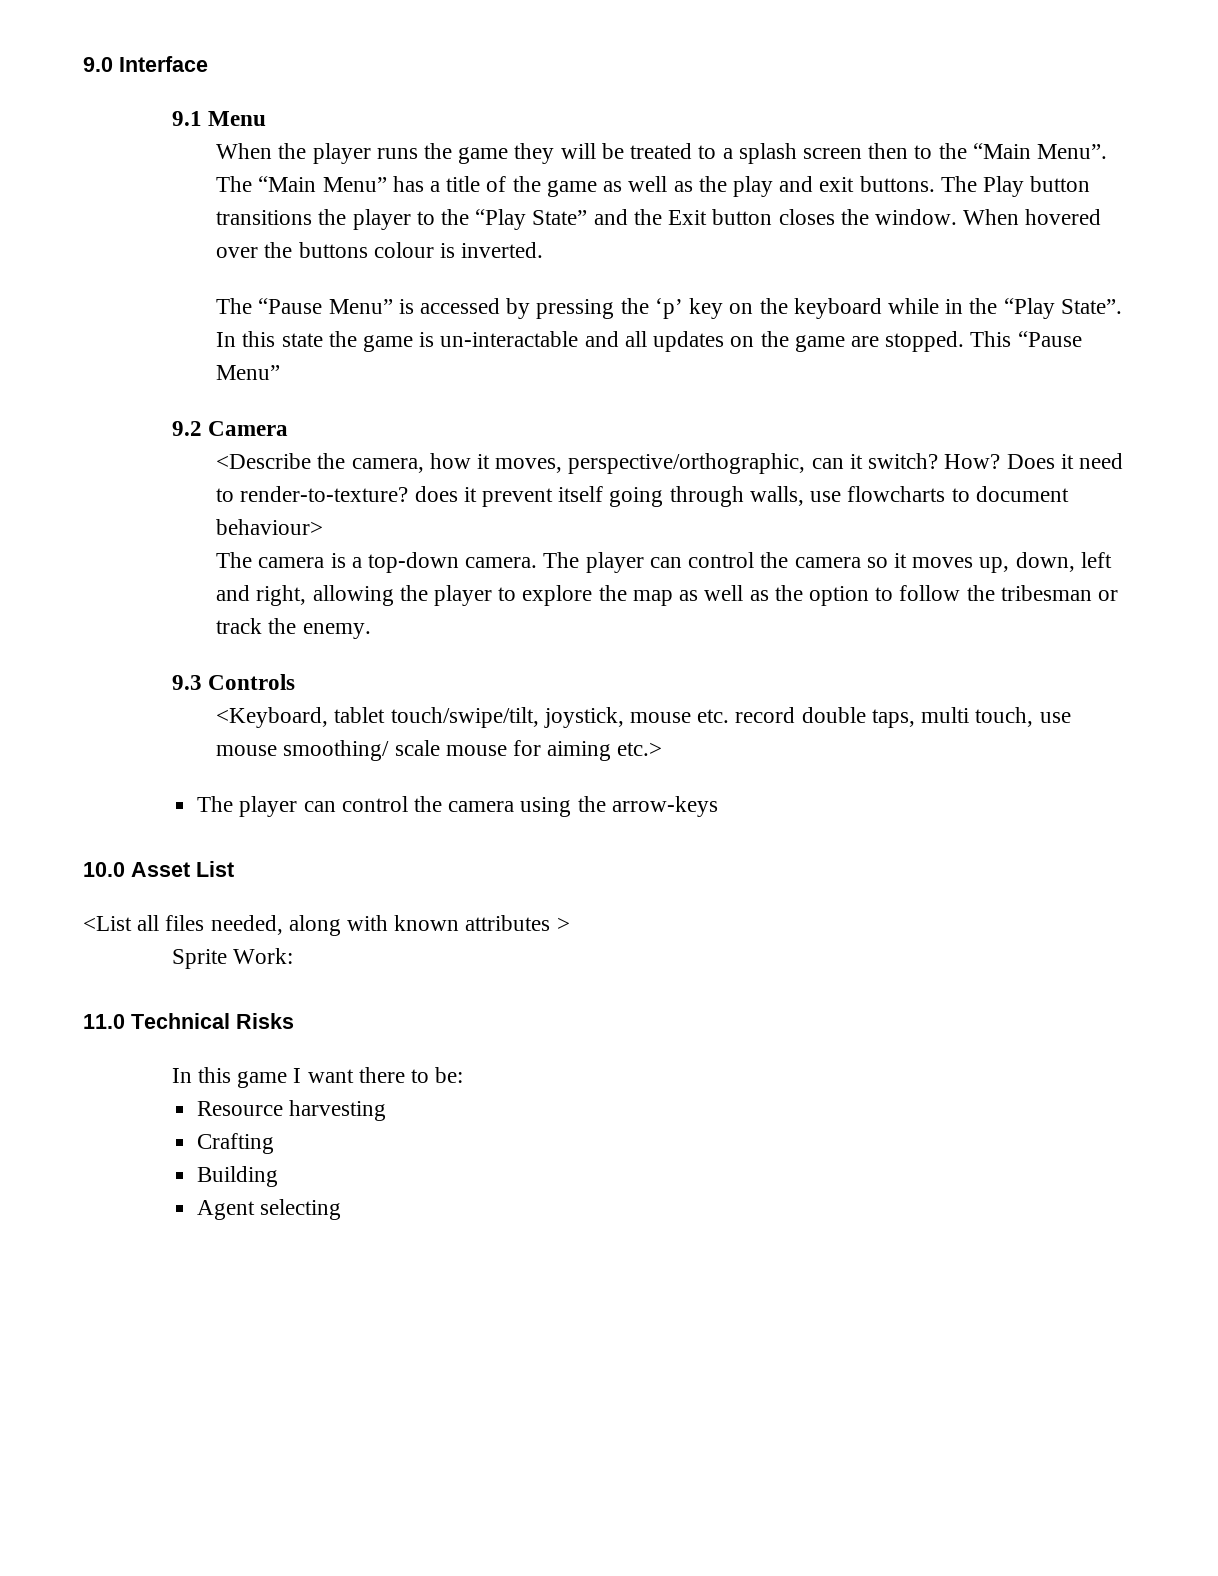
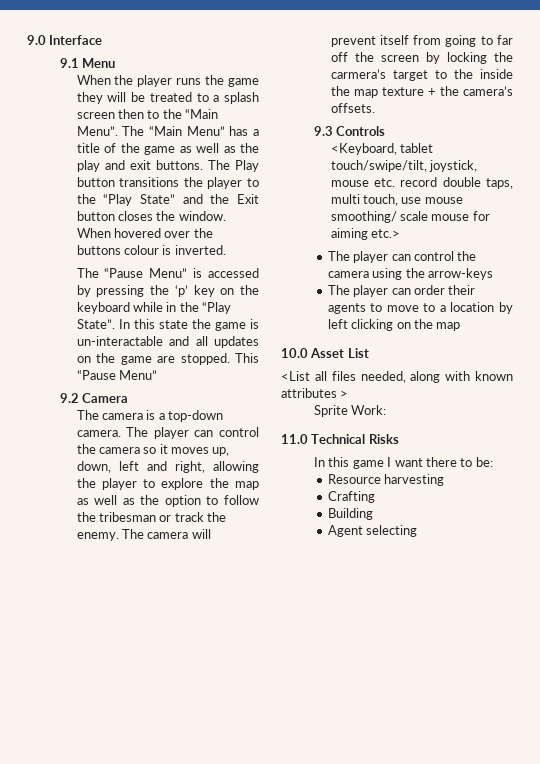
- <Describe the camera, how it moves, perspective/orthographic, can it switch? How? Does it need to render-to-texture? does it prevent itself going through walls, use flowcharts to document behaviour>
+ The camera will prevent itself from going to far off the screen by locking the carmera’s target to the inside the map texture + the camera’s offsets.
+ The player can order their agents to move to a location by left clicking on the map

